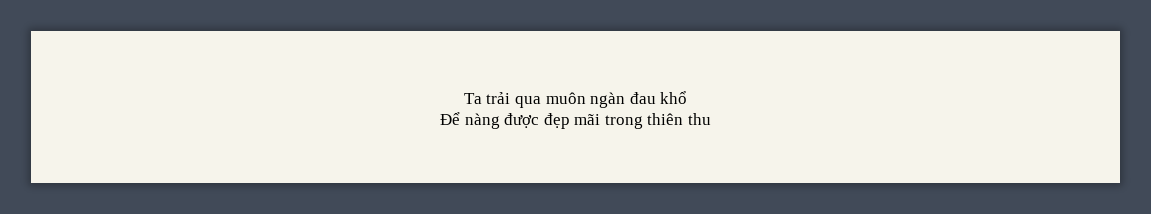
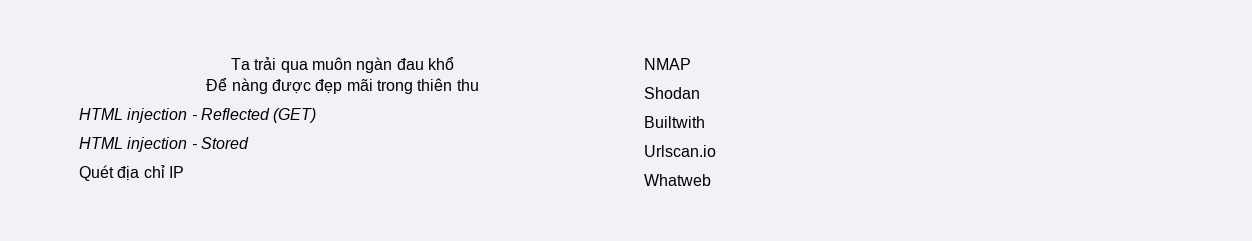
+ HTML injection - Reflected (GET)
+ HTML injection - Stored
+ Quét địa chỉ IP
+ NMAP
+ Shodan
+ Builtwith
+ Urlscan.io
+ Whatweb

